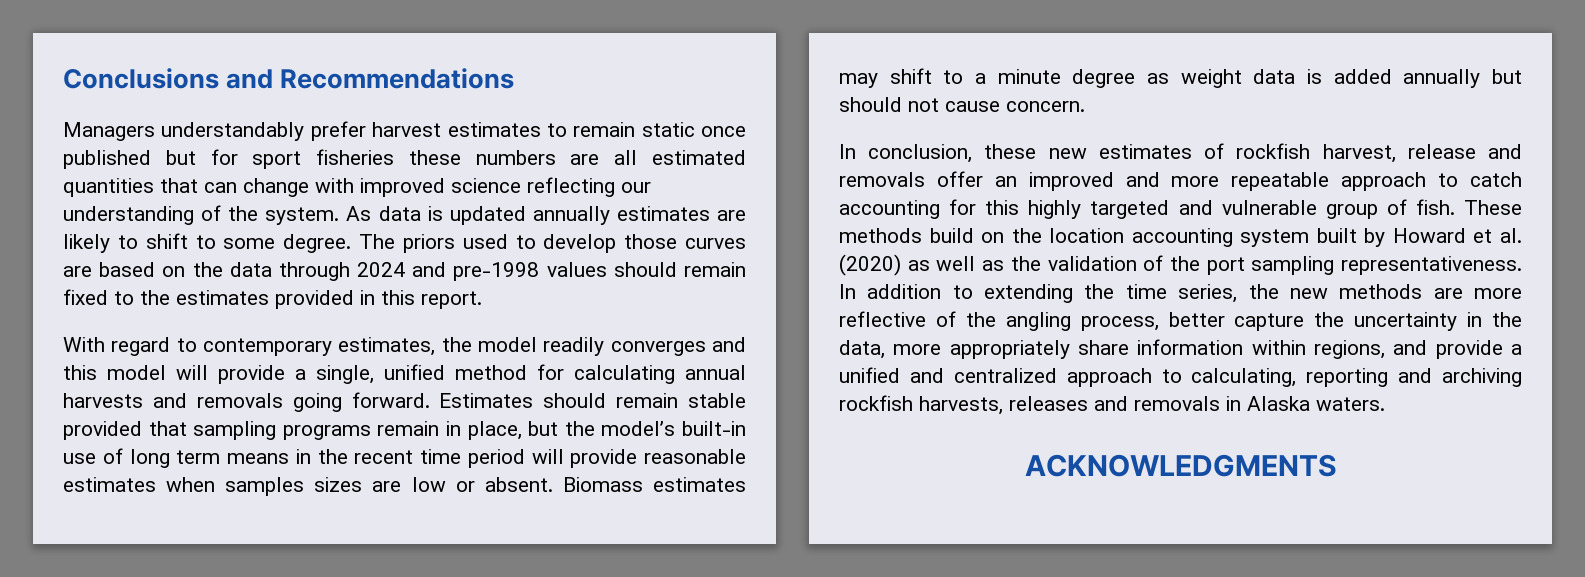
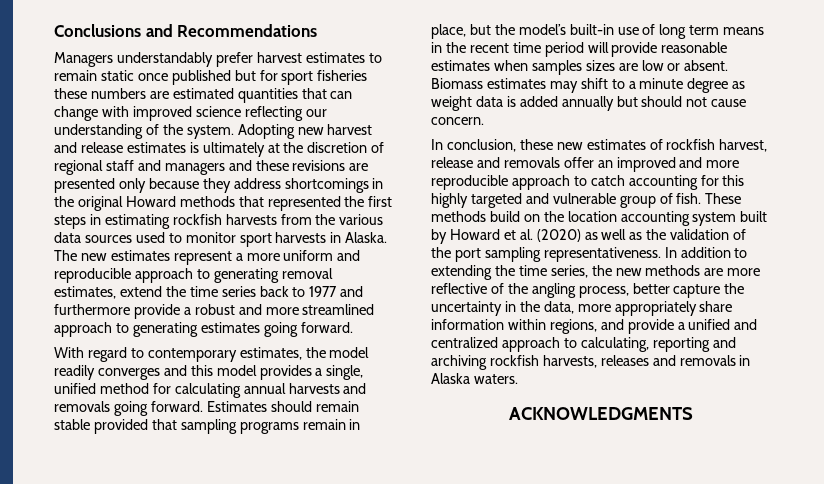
- Managers understandably prefer harvest estimates to remain static once published but for sport fisheries these numbers are all estimated quantities that can change with improved science reflecting our understanding of the system.
+ Managers understandably prefer harvest estimates to remain static once published but for sport fisheries these numbers are estimated quantities that can change with improved science reflecting our understanding of the system.
- As data is updated annually estimates are likely to shift to some degree. The priors used to develop those curves are based on the data through 2024 and pre-1998 values should remain fixed to the estimates provided in this report.
+ Adopting new harvest and release estimates is ultimately at the discretion of regional staff and managers and these revisions are presented only because they address shortcomings in the original Howard methods that represented the first steps in estimating rockfish harvests from the various data sources used to monitor sport harvests in Alaska. The new estimates represent a more uniform and reproducible approach to generating removal estimates, extend the time series back to 1977 and furthermore provide a robust and more streamlined approach to generating estimates going forward.
- With regard to contemporary estimates, the model readily converges and this model will provide a single, unified method for calculating annual harvests and removals going forward.
+ With regard to contemporary estimates, the model readily converges and this model provides a single, unified method for calculating annual harvests and removals going forward.
- In conclusion, these new estimates of rockfish harvest, release and removals offer an improved and more repeatable approach to catch accounting for this highly targeted and vulnerable group of fish.
+ In conclusion, these new estimates of rockfish harvest, release and removals offer an improved and more reproducible approach to catch accounting for this highly targeted and vulnerable group of fish.

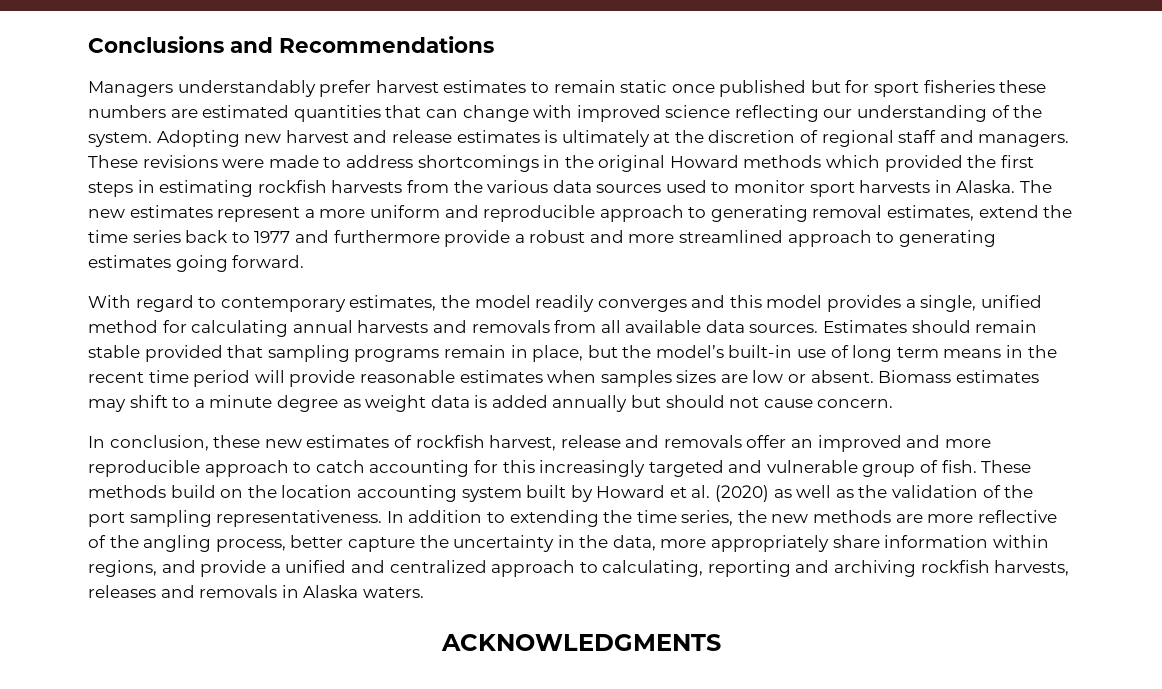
- Adopting new harvest and release estimates is ultimately at the discretion of regional staff and managers and these revisions are presented only because they address shortcomings in the original Howard methods that represented the first steps in estimating rockfish harvests from the various data sources used to monitor sport harvests in Alaska.
+ Adopting new harvest and release estimates is ultimately at the discretion of regional staff and managers. These revisions were made to address shortcomings in the original Howard methods which provided the first steps in estimating rockfish harvests from the various data sources used to monitor sport harvests in Alaska.
- With regard to contemporary estimates, the model readily converges and this model provides a single, unified method for calculating annual harvests and removals going forward.
+ With regard to contemporary estimates, the model readily converges and this model provides a single, unified method for calculating annual harvests and removals from all available data sources.
- In conclusion, these new estimates of rockfish harvest, release and removals offer an improved and more reproducible approach to catch accounting for this highly targeted and vulnerable group of fish.
+ In conclusion, these new estimates of rockfish harvest, release and removals offer an improved and more reproducible approach to catch accounting for this increasingly targeted and vulnerable group of fish.

